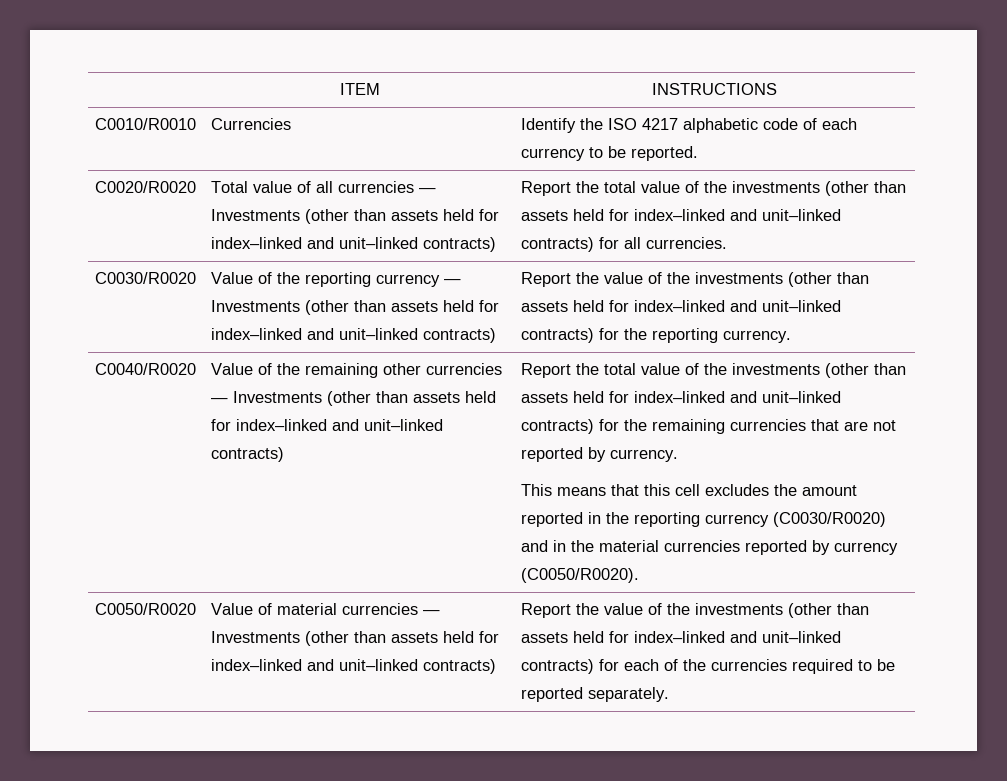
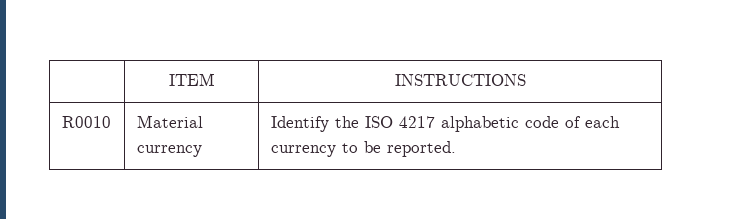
- C0010/R0010 | Currencies | Identify the ISO 4217 alphabetic code of each currency to be reported.
+ R0010 | Material currency | Identify the ISO 4217 alphabetic code of each currency to be reported.
- C0020/R0020 | Total value of all currencies — Investments (other than assets held for index–linked and unit–linked contracts) | Report the total value of the investments (other than assets held for index–linked and unit–linked contracts) for all currencies.
- C0030/R0020 | Value of the reporting currency — Investments (other than assets held for index–linked and unit–linked contracts) | Report the value of the investments (other than assets held for index–linked and unit–linked contracts) for the reporting currency.
- C0040/R0020 | Value of the remaining other currencies — Investments (other than assets held for index–linked and unit–linked contracts) | Report the total value of the investments (other than assets held for index–linked and unit–linked contracts) for the remaining currencies that are not reported by currency.
- This means that this cell excludes the amount reported in the reporting currency (C0030/R0020) and in the material currencies reported by currency (C0050/R0020).
- C0050/R0020 | Value of material currencies — Investments (other than assets held for index–linked and unit–linked contracts) | Report the value of the investments (other than assets held for index–linked and unit–linked contracts) for each of the currencies required to be reported separately.

